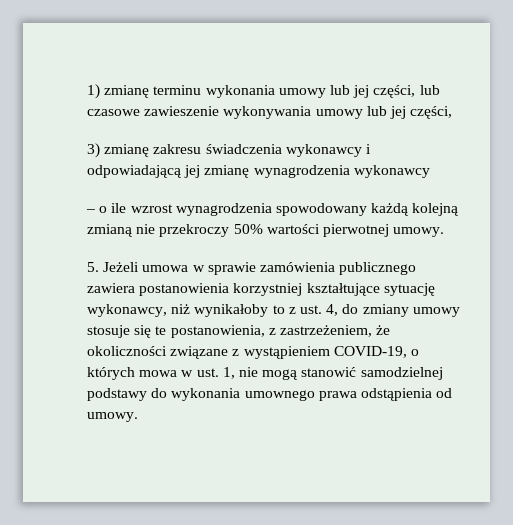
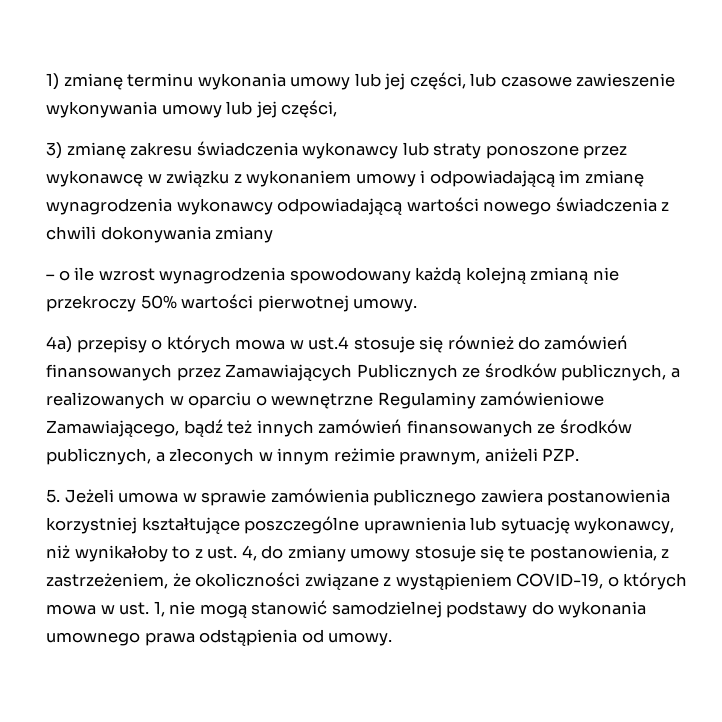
- 3) zmianę zakresu świadczenia wykonawcy i odpowiadającą jej zmianę wynagrodzenia wykonawcy
+ 3) zmianę zakresu świadczenia wykonawcy lub straty ponoszone przez wykonawcę w związku z wykonaniem umowy i odpowiadającą im zmianę wynagrodzenia wykonawcy odpowiadającą wartości nowego świadczenia z chwili dokonywania zmiany
+ 4a) przepisy o których mowa w ust.4 stosuje się również do zamówień finansowanych przez Zamawiających Publicznych ze środków publicznych, a realizowanych w oparciu o wewnętrzne Regulaminy zamówieniowe Zamawiającego, bądź też innych zamówień finansowanych ze środków publicznych, a zleconych w innym reżimie prawnym, aniżeli PZP.
- 5. Jeżeli umowa w sprawie zamówienia publicznego zawiera postanowienia korzystniej kształtujące sytuację wykonawcy, niż wynikałoby to z ust. 4, do zmiany umowy stosuje się te postanowienia, z zastrzeżeniem, że okoliczności związane z wystąpieniem COVID-19, o których mowa w ust. 1, nie mogą stanowić samodzielnej podstawy do wykonania umownego prawa odstąpienia od umowy.
+ 5. Jeżeli umowa w sprawie zamówienia publicznego zawiera postanowienia korzystniej kształtujące poszczególne uprawnienia lub sytuację wykonawcy, niż wynikałoby to z ust. 4, do zmiany umowy stosuje się te postanowienia, z zastrzeżeniem, że okoliczności związane z wystąpieniem COVID-19, o których mowa w ust. 1, nie mogą stanowić samodzielnej podstawy do wykonania umownego prawa odstąpienia od umowy.

